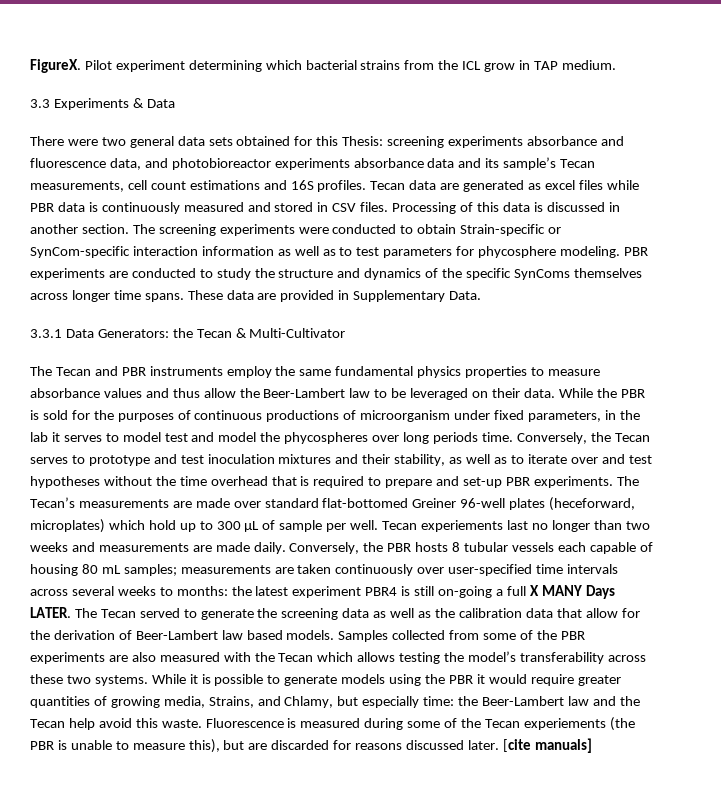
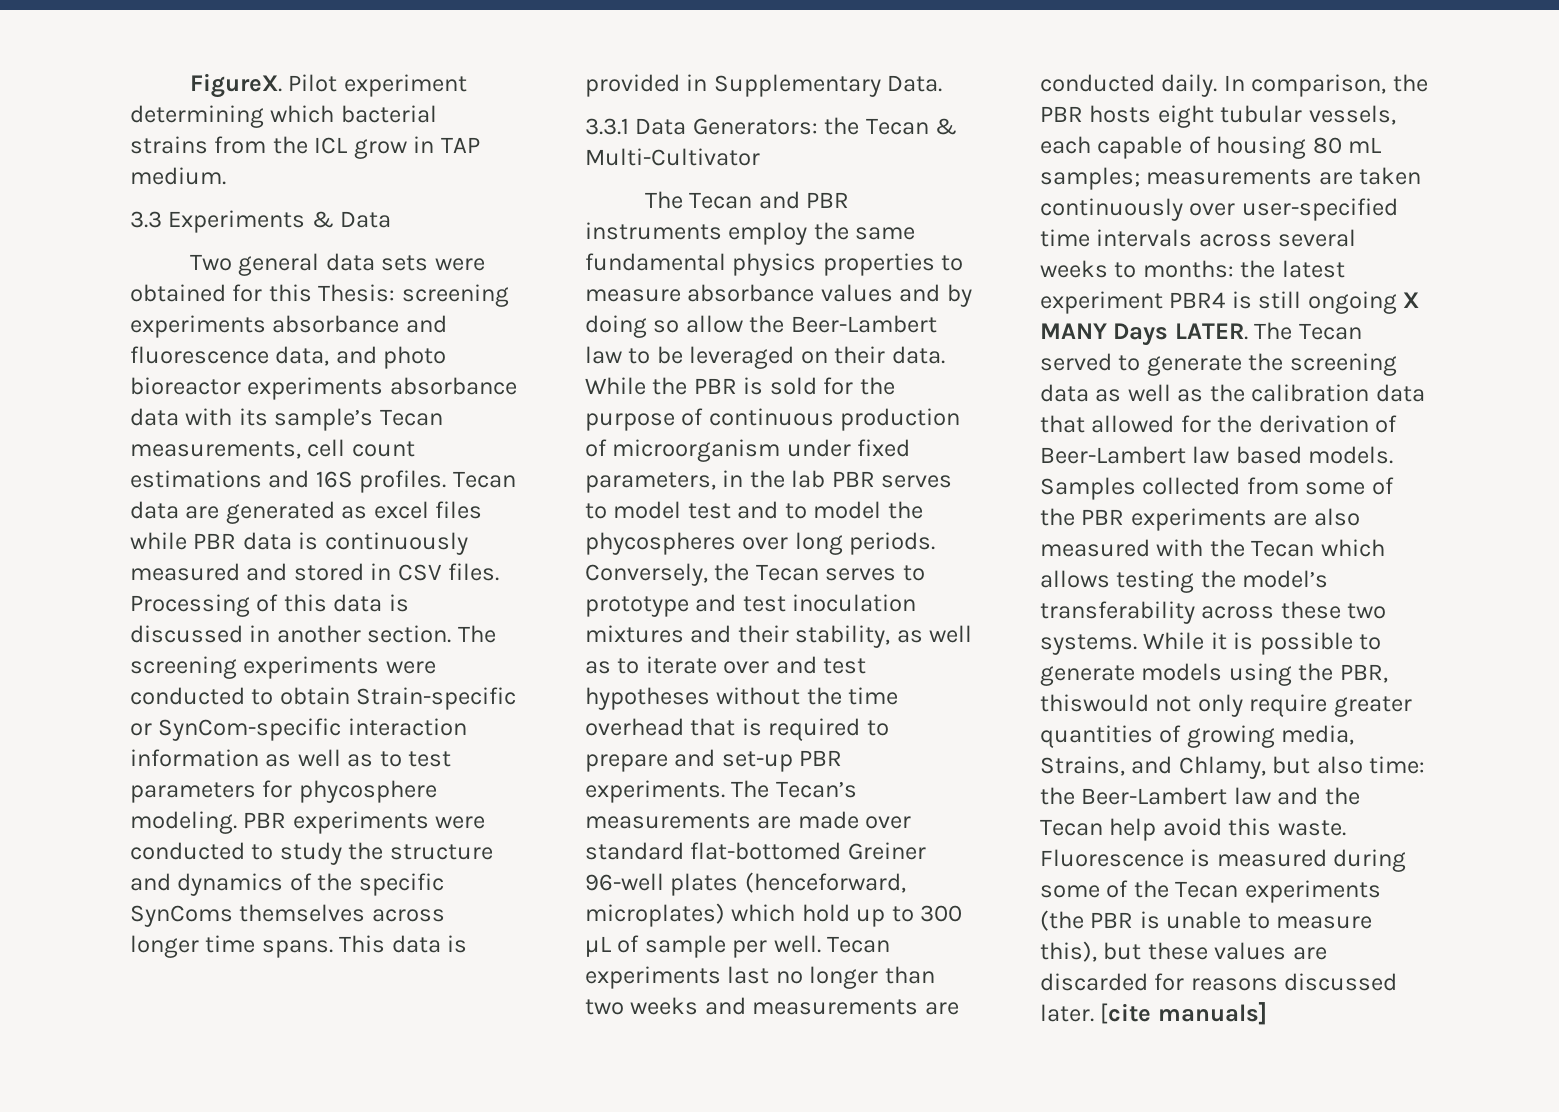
- There were two general data sets obtained for this Thesis: screening experiments absorbance and fluorescence data, and photobioreactor experiments absorbance data and its sample’s Tecan measurements, cell count estimations and 16S profiles.
+ Two general data sets were obtained for this Thesis: screening experiments absorbance and fluorescence data, and photo bioreactor experiments absorbance data with its sample’s Tecan measurements, cell count estimations and 16S profiles.
- PBR experiments are conducted to study the structure and dynamics of the specific SynComs themselves across longer time spans.
+ PBR experiments were conducted to study the structure and dynamics of the specific SynComs themselves across longer time spans.
- These data are provided in Supplementary Data.
+ This data is provided in Supplementary Data.
- The Tecan and PBR instruments employ the same fundamental physics properties to measure absorbance values and thus allow the Beer-Lambert law to be leveraged on their data.
+ The Tecan and PBR instruments employ the same fundamental physics properties to measure absorbance values and by doing so allow the Beer-Lambert law to be leveraged on their data.
- While the PBR is sold for the purposes of continuous productions of microorganism under fixed parameters, in the lab it serves to model test and model the phycospheres over long periods time.
+ While the PBR is sold for the purpose of continuous production of microorganism under fixed parameters, in the lab PBR serves to model test and to model the phycospheres over long periods.
- The Tecan’s measurements are made over standard flat-bottomed Greiner 96-well plates (heceforward, microplates) which hold up to 300 μL of sample per well.
+ The Tecan’s measurements are made over standard flat-bottomed Greiner 96-well plates (henceforward, microplates) which hold up to 300 μL of sample per well.
- Tecan experiements last no longer than two weeks and measurements are made daily. Conversely, the PBR hosts 8 tubular vessels each capable of housing 80 mL samples; measurements are taken continuously over user-specified time intervals across several weeks to months: the latest experiment PBR4 is still on-going a full X MANY Days LATER.
+ Tecan experiments last no longer than two weeks and measurements are conducted daily. In comparison, the PBR hosts eight tubular vessels, each capable of housing 80 mL samples; measurements are taken continuously over user-specified time intervals across several weeks to months: the latest experiment PBR4 is still ongoing X MANY Days LATER.
- The Tecan served to generate the screening data as well as the calibration data that allow for the derivation of Beer-Lambert law based models.
+ The Tecan served to generate the screening data as well as the calibration data that allowed for the derivation of Beer-Lambert law based models.
- While it is possible to generate models using the PBR it would require greater quantities of growing media, Strains, and Chlamy, but especially time: the Beer-Lambert law and the Tecan help avoid this waste.
+ While it is possible to generate models using the PBR, thiswould not only require greater quantities of growing media, Strains, and Chlamy, but also time: the Beer-Lambert law and the Tecan help avoid this waste.
- Fluorescence is measured during some of the Tecan experiements (the PBR is unable to measure this), but are discarded for reasons discussed later.
+ Fluorescence is measured during some of the Tecan experiments (the PBR is unable to measure this), but these values are discarded for reasons discussed later.

